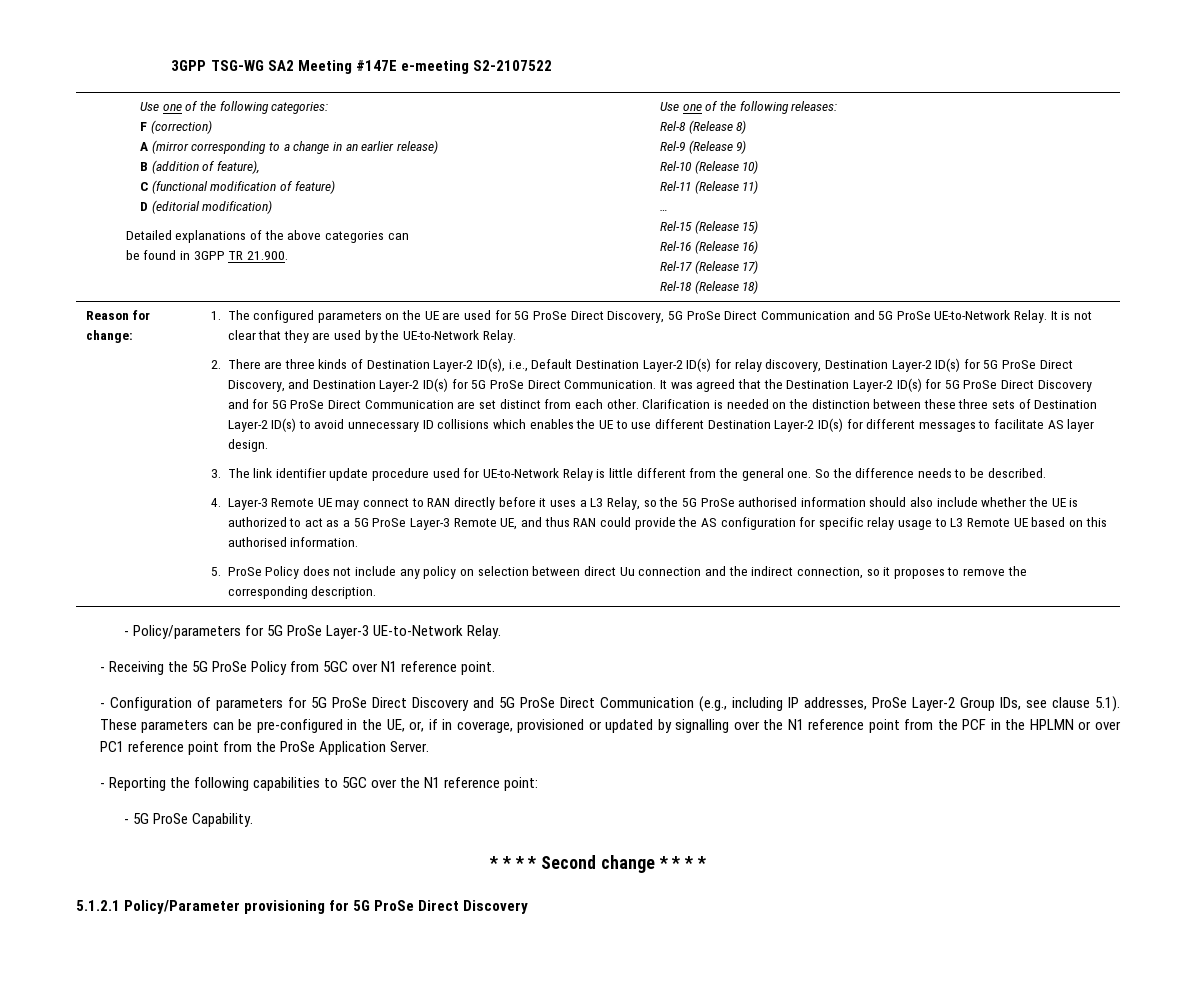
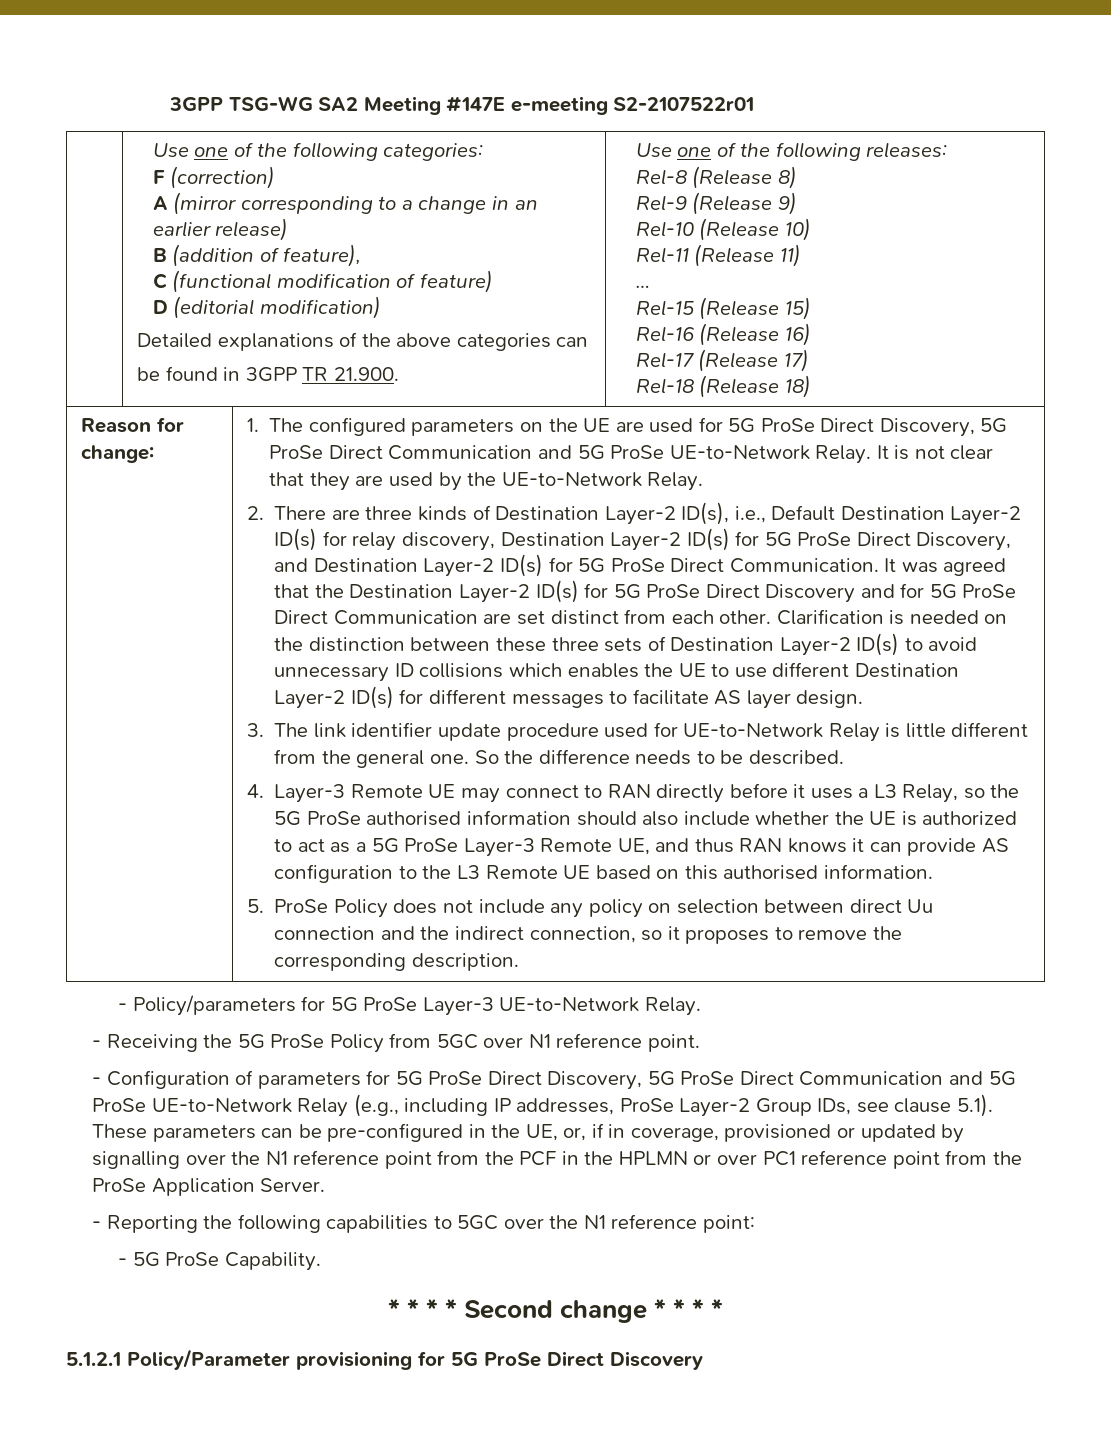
- 3GPP TSG-WG SA2 Meeting #147E e-meeting S2-2107522
+ 3GPP TSG-WG SA2 Meeting #147E e-meeting S2-2107522r01
- 4. Layer-3 Remote UE may connect to RAN directly before it uses a L3 Relay, so the 5G ProSe authorised information should also include whether the UE is authorized to act as a 5G ProSe Layer-3 Remote UE, and thus RAN could provide the AS configuration for specific relay usage to L3 Remote UE based on this authorised information.
+ 4. Layer-3 Remote UE may connect to RAN directly before it uses a L3 Relay, so the 5G ProSe authorised information should also include whether the UE is authorized to act as a 5G ProSe Layer-3 Remote UE, and thus RAN knows it can provide AS configuration to the L3 Remote UE based on this authorised information.
- - Configuration of parameters for 5G ProSe Direct Discovery and 5G ProSe Direct Communication (e.g., including IP addresses, ProSe Layer-2 Group IDs, see clause 5.1). These parameters can be pre-configured in the UE, or, if in coverage, provisioned or updated by signalling over the N1 reference point from the PCF in the HPLMN or over PC1 reference point from the ProSe Application Server.
+ - Configuration of parameters for 5G ProSe Direct Discovery, 5G ProSe Direct Communication and 5G ProSe UE-to-Network Relay (e.g., including IP addresses, ProSe Layer-2 Group IDs, see clause 5.1). These parameters can be pre-configured in the UE, or, if in coverage, provisioned or updated by signalling over the N1 reference point from the PCF in the HPLMN or over PC1 reference point from the ProSe Application Server.

